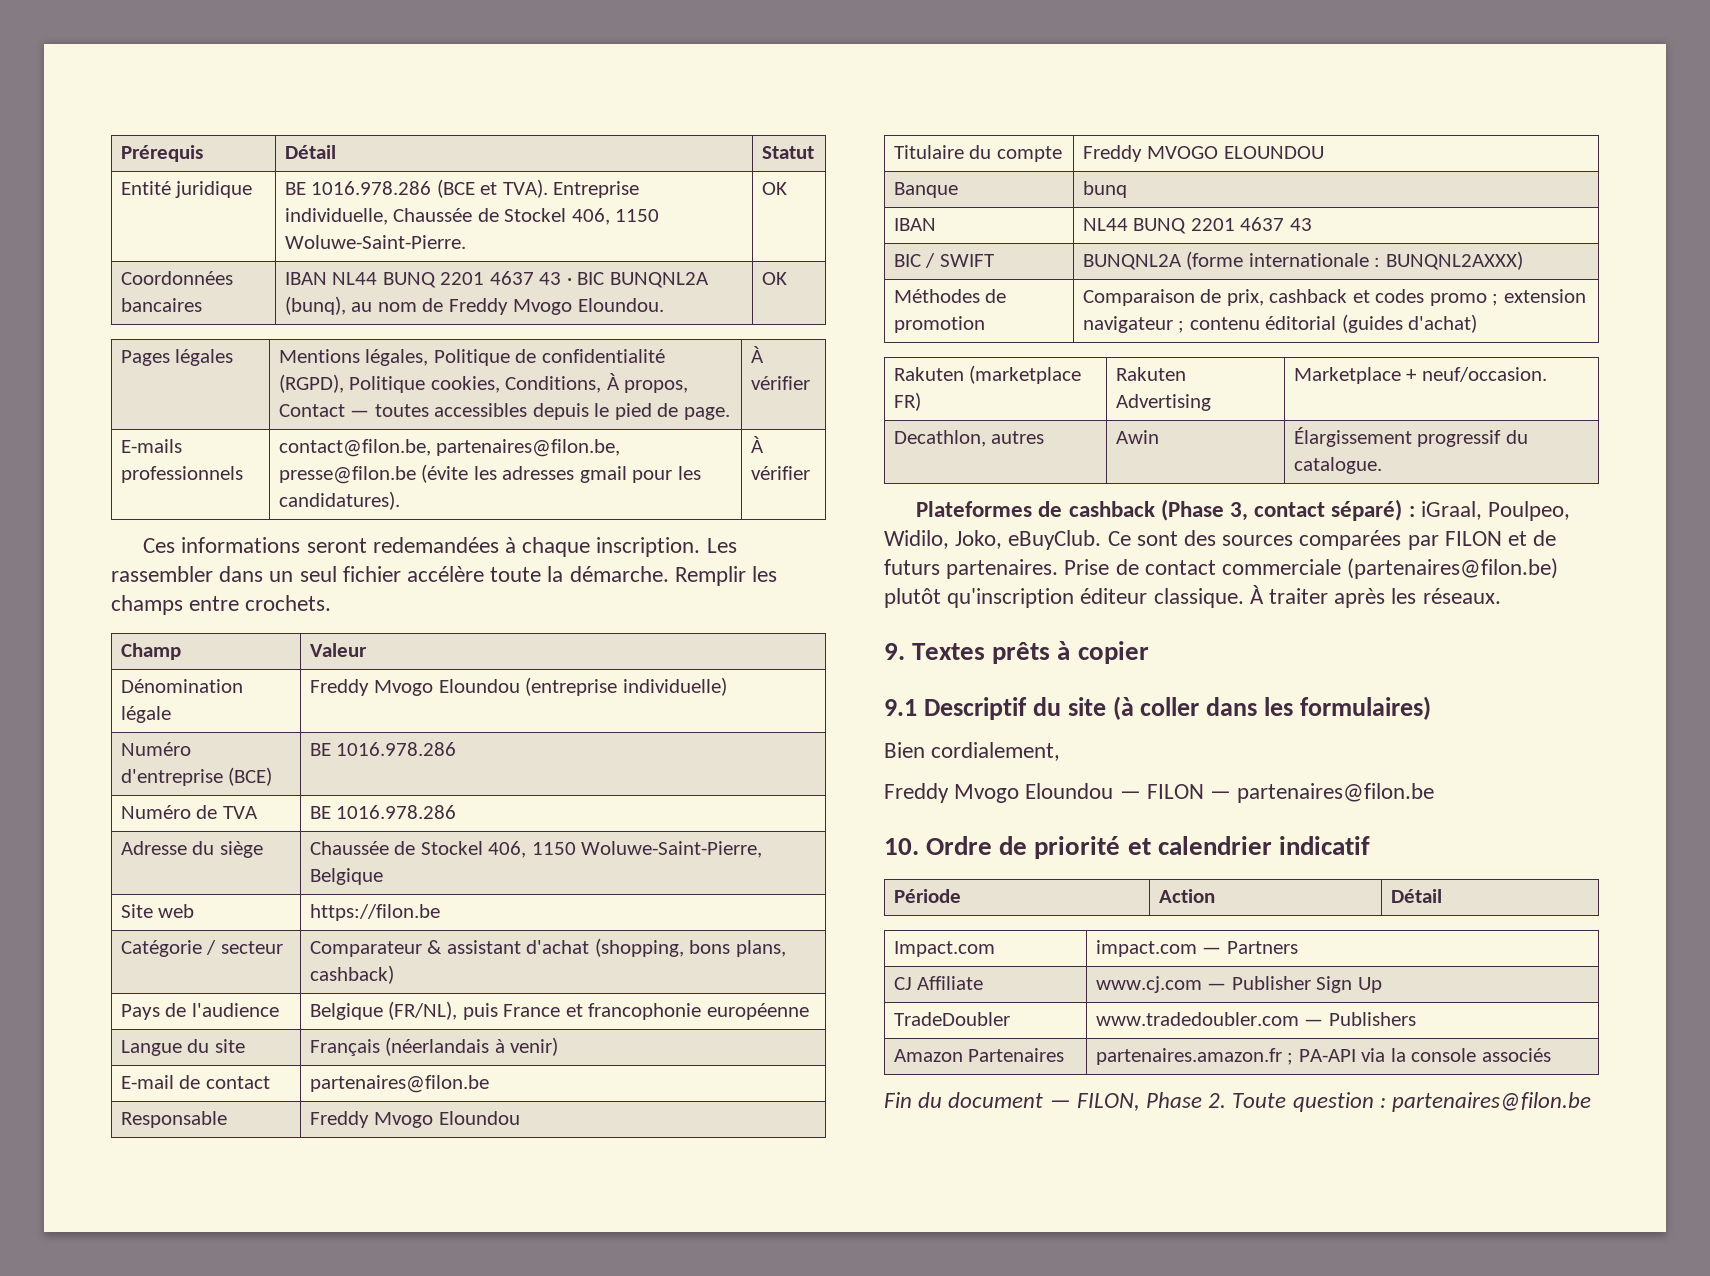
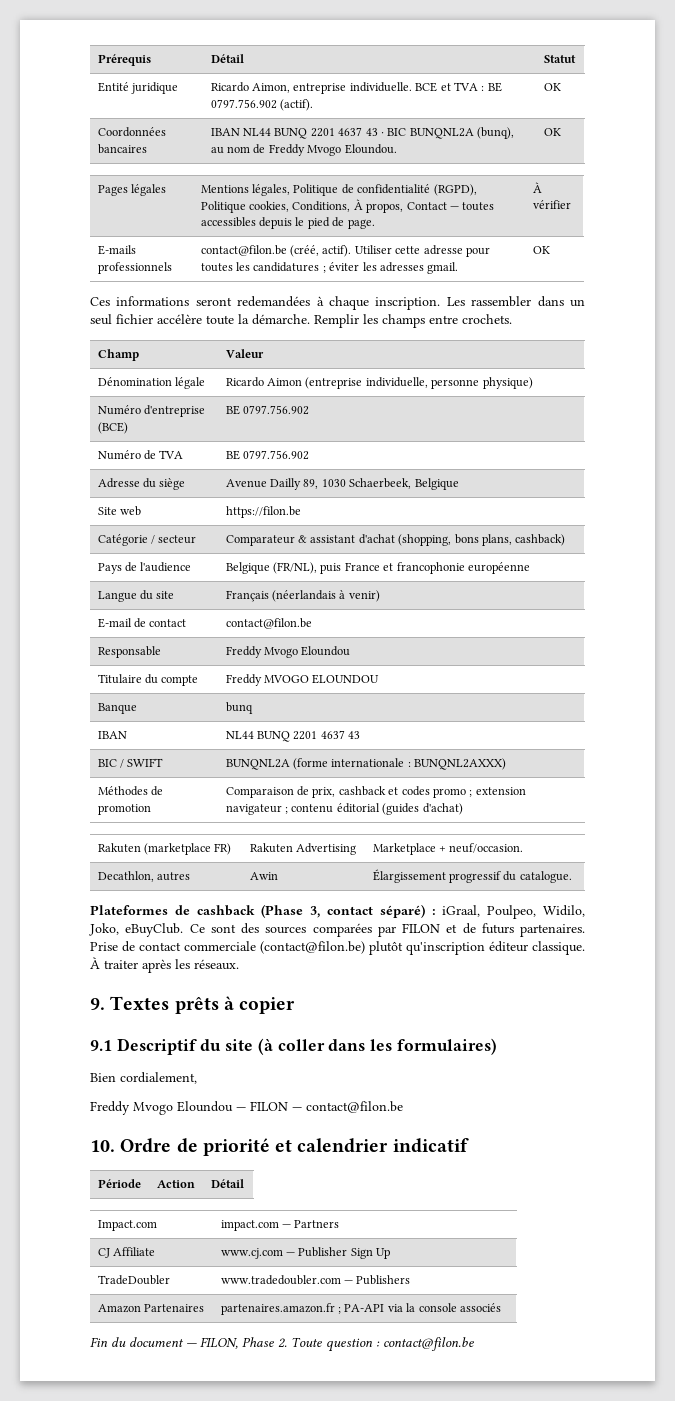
- Entité juridique | BE 1016.978.286 (BCE et TVA). Entreprise individuelle, Chaussée de Stockel 406, 1150 Woluwe-Saint-Pierre. | OK
+ Entité juridique | Ricardo Aimon, entreprise individuelle. BCE et TVA : BE 0797.756.902 (actif). | OK
- E-mails professionnels | contact@filon.be, partenaires@filon.be, presse@filon.be (évite les adresses gmail pour les candidatures). | À vérifier
+ E-mails professionnels | contact@filon.be (créé, actif). Utiliser cette adresse pour toutes les candidatures ; éviter les adresses gmail. | OK
- Dénomination légale | Freddy Mvogo Eloundou (entreprise individuelle)
+ Dénomination légale | Ricardo Aimon (entreprise individuelle, personne physique)
- Numéro d'entreprise (BCE) | BE 1016.978.286
+ Numéro d'entreprise (BCE) | BE 0797.756.902
- Numéro de TVA | BE 1016.978.286
+ Numéro de TVA | BE 0797.756.902
- Adresse du siège | Chaussée de Stockel 406, 1150 Woluwe-Saint-Pierre, Belgique
+ Adresse du siège | Avenue Dailly 89, 1030 Schaerbeek, Belgique
- E-mail de contact | partenaires@filon.be
+ E-mail de contact | contact@filon.be
- Prise de contact commerciale (partenaires@filon.be) plutôt qu'inscription éditeur classique.
+ Prise de contact commerciale (contact@filon.be) plutôt qu'inscription éditeur classique.
- Freddy Mvogo Eloundou — FILON — partenaires@filon.be
+ Freddy Mvogo Eloundou — FILON — contact@filon.be
- Fin du document — FILON, Phase 2. Toute question : partenaires@filon.be
+ Fin du document — FILON, Phase 2. Toute question : contact@filon.be

